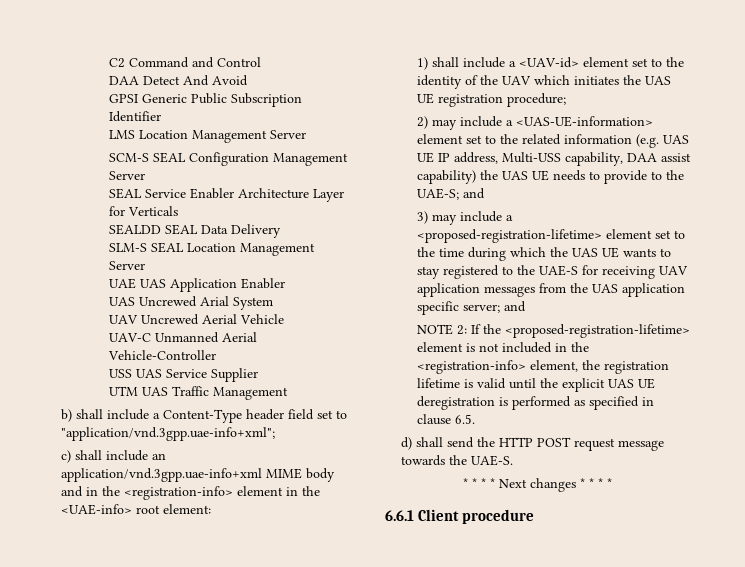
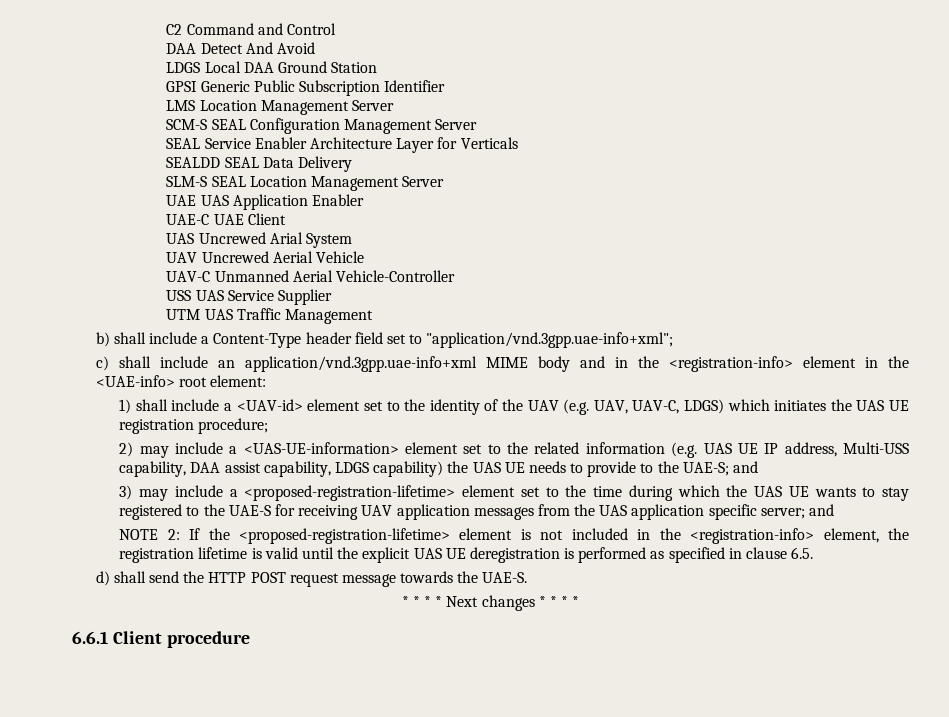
+ LDGS Local DAA Ground Station
+ UAE-C UAE Client
- 1) shall include a <UAV-id> element set to the identity of the UAV which initiates the UAS UE registration procedure;
+ 1) shall include a <UAV-id> element set to the identity of the UAV (e.g. UAV, UAV-C, LDGS) which initiates the UAS UE registration procedure;
- 2) may include a <UAS-UE-information> element set to the related information (e.g. UAS UE IP address, Multi-USS capability, DAA assist capability) the UAS UE needs to provide to the UAE-S; and
+ 2) may include a <UAS-UE-information> element set to the related information (e.g. UAS UE IP address, Multi-USS capability, DAA assist capability, LDGS capability) the UAS UE needs to provide to the UAE-S; and

